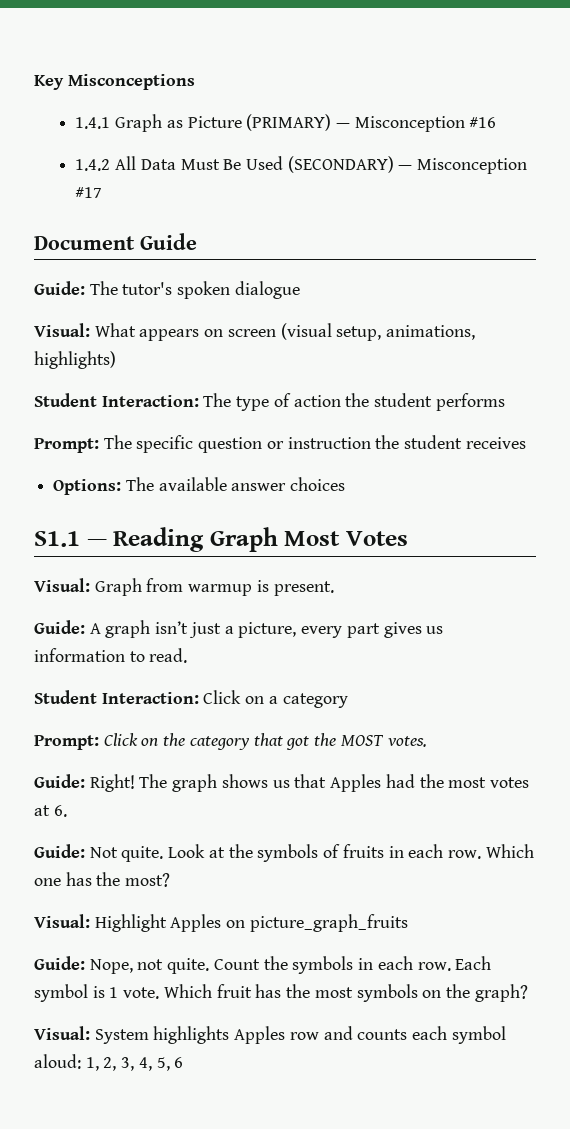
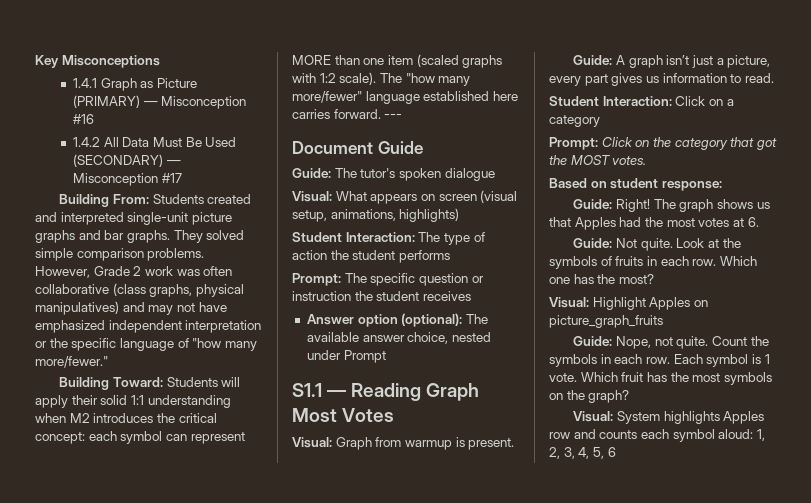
+ Building From: Students created and interpreted single-unit picture graphs and bar graphs. They solved simple comparison problems. However, Grade 2 work was often collaborative (class graphs, physical manipulatives) and may not have emphasized independent interpretation or the specific language of "how many more/fewer."
+ Building Toward: Students will apply their solid 1:1 understanding when M2 introduces the critical concept: each symbol can represent MORE than one item (scaled graphs with 1:2 scale). The "how many more/fewer" language established here carries forward. ---
- Options: The available answer choices
+ Answer option (optional): The available answer choice, nested under Prompt
+ Based on student response:

